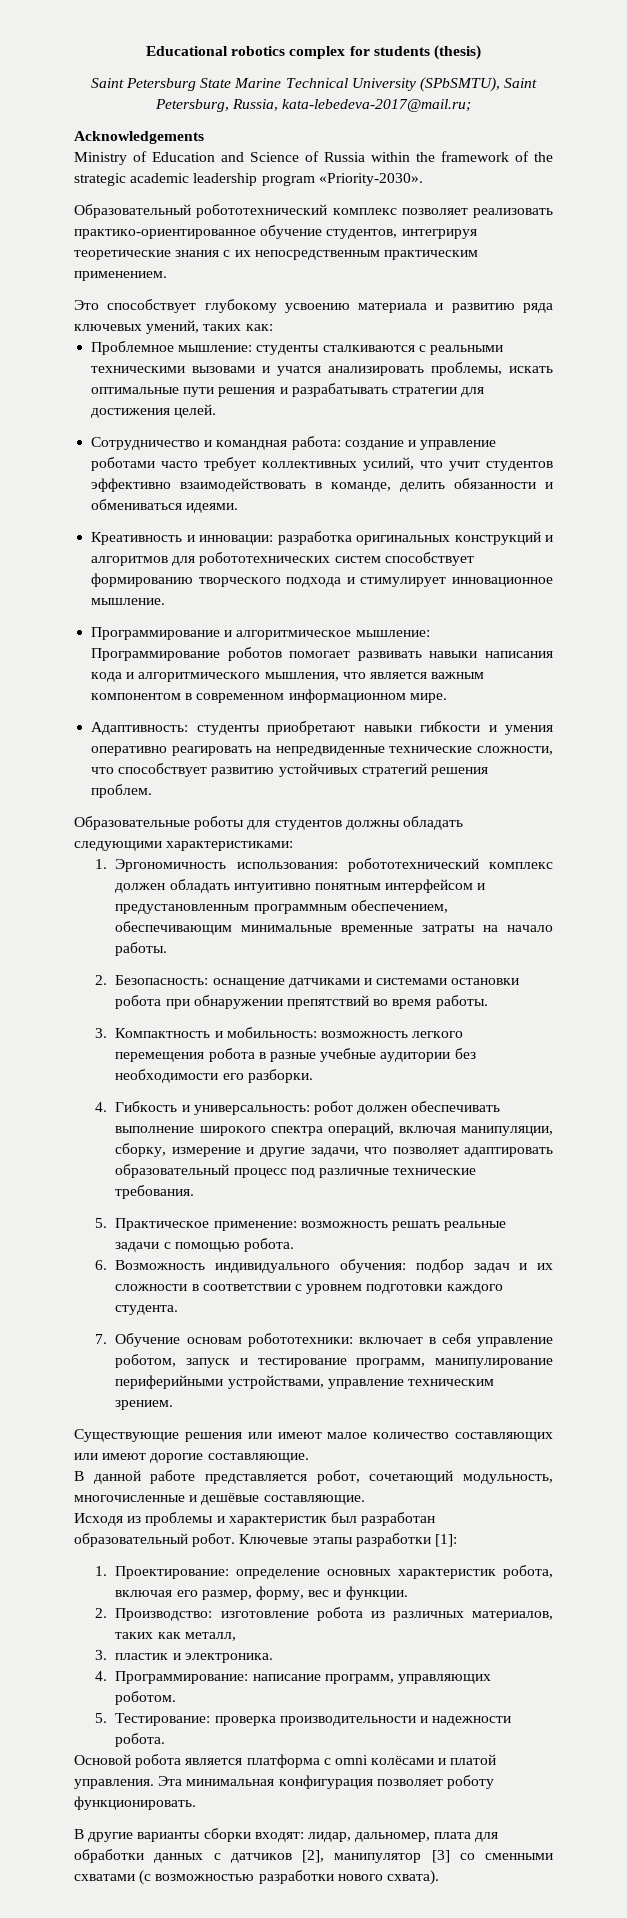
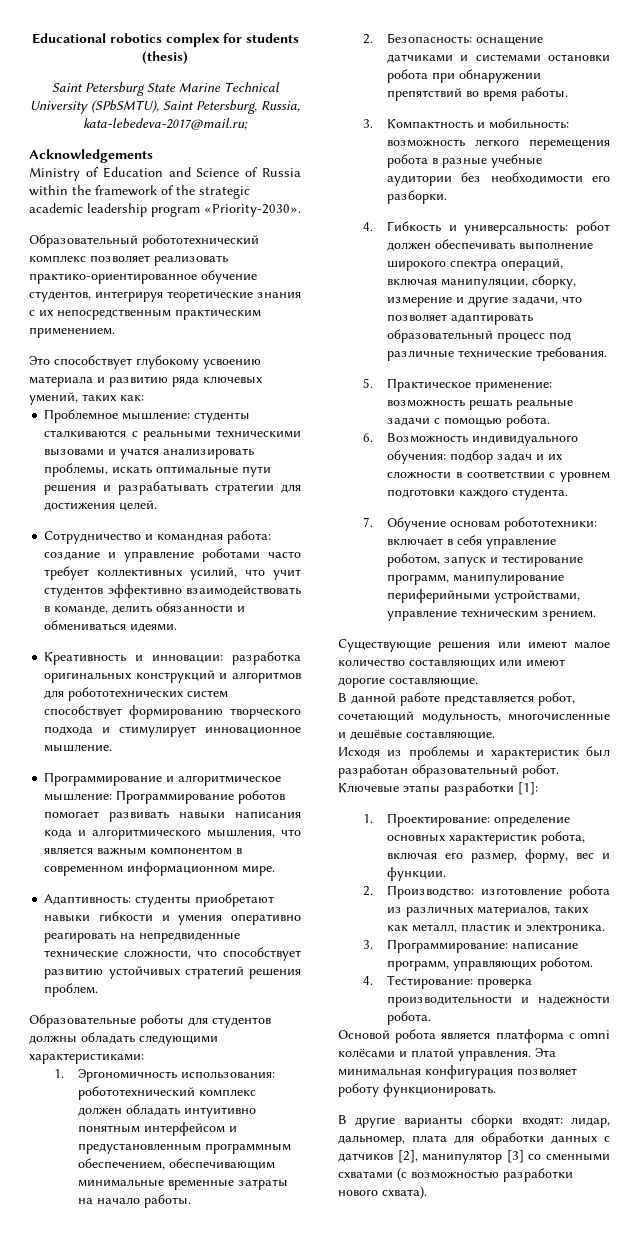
- 2. Производство: изготовление робота из различных материалов, таких как металл,
- 3. пластик и электроника.
+ 2. Производство: изготовление робота из различных материалов, таких как металл, пластик и электроника.
- 4. Программирование: написание программ, управляющих роботом.
+ 3. Программирование: написание программ, управляющих роботом.
- 5. Тестирование: проверка производительности и надежности робота.
+ 4. Тестирование: проверка производительности и надежности робота.

